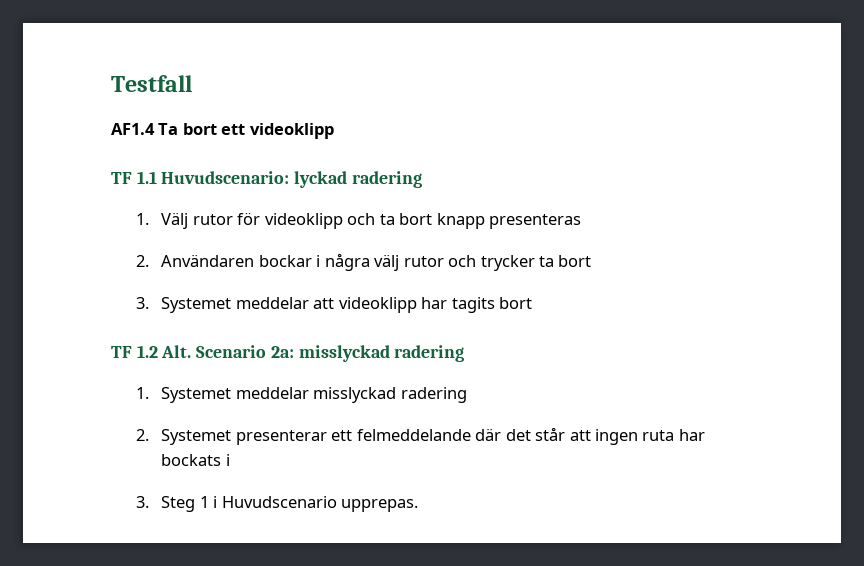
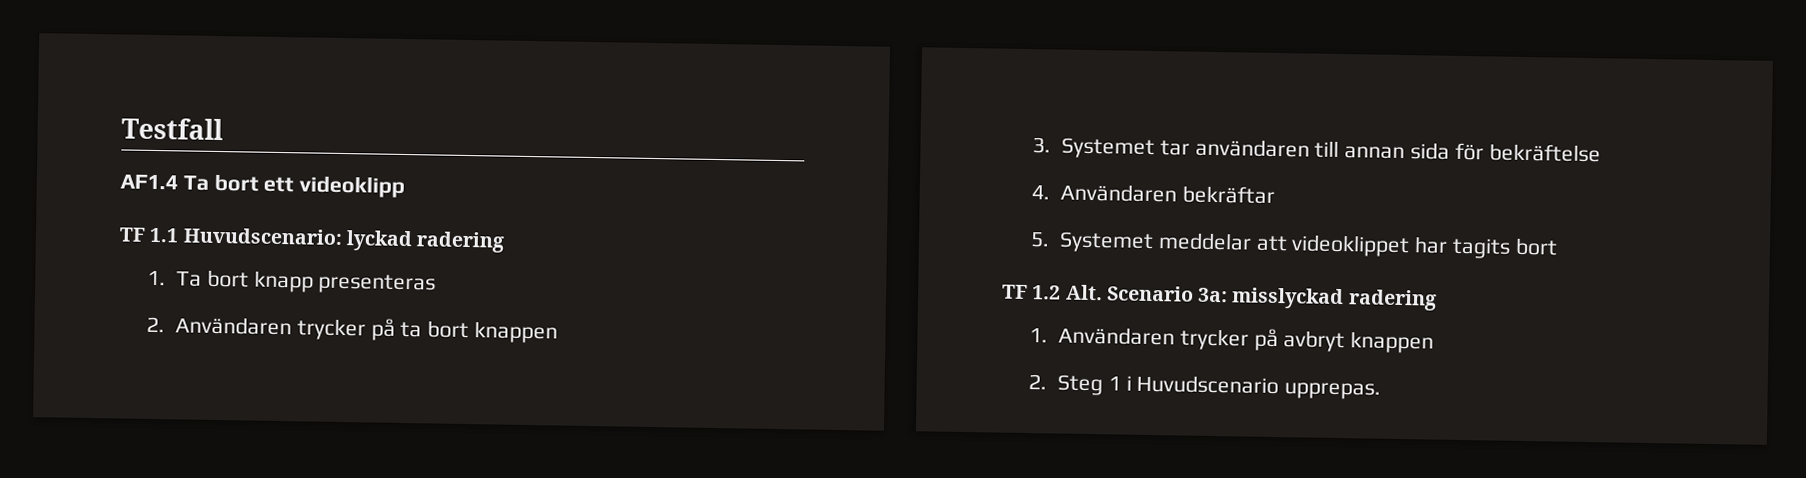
- 1. Välj rutor för videoklipp och ta bort knapp presenteras
+ 1. Ta bort knapp presenteras
- 2. Användaren bockar i några välj rutor och trycker ta bort
- 3. Systemet meddelar att videoklipp har tagits bort
+ 2. Användaren trycker på ta bort knappen
+ 3. Systemet tar användaren till annan sida för bekräftelse
+ 4. Användaren bekräftar
+ 5. Systemet meddelar att videoklippet har tagits bort
- TF 1.2 Alt. Scenario 2a: misslyckad radering
+ TF 1.2 Alt. Scenario 3a: misslyckad radering
- 1. Systemet meddelar misslyckad radering
- 2. Systemet presenterar ett felmeddelande där det står att ingen ruta har bockats i
- 3. Steg 1 i Huvudscenario upprepas.
+ 1. Användaren trycker på avbryt knappen
+ 2. Steg 1 i Huvudscenario upprepas.

